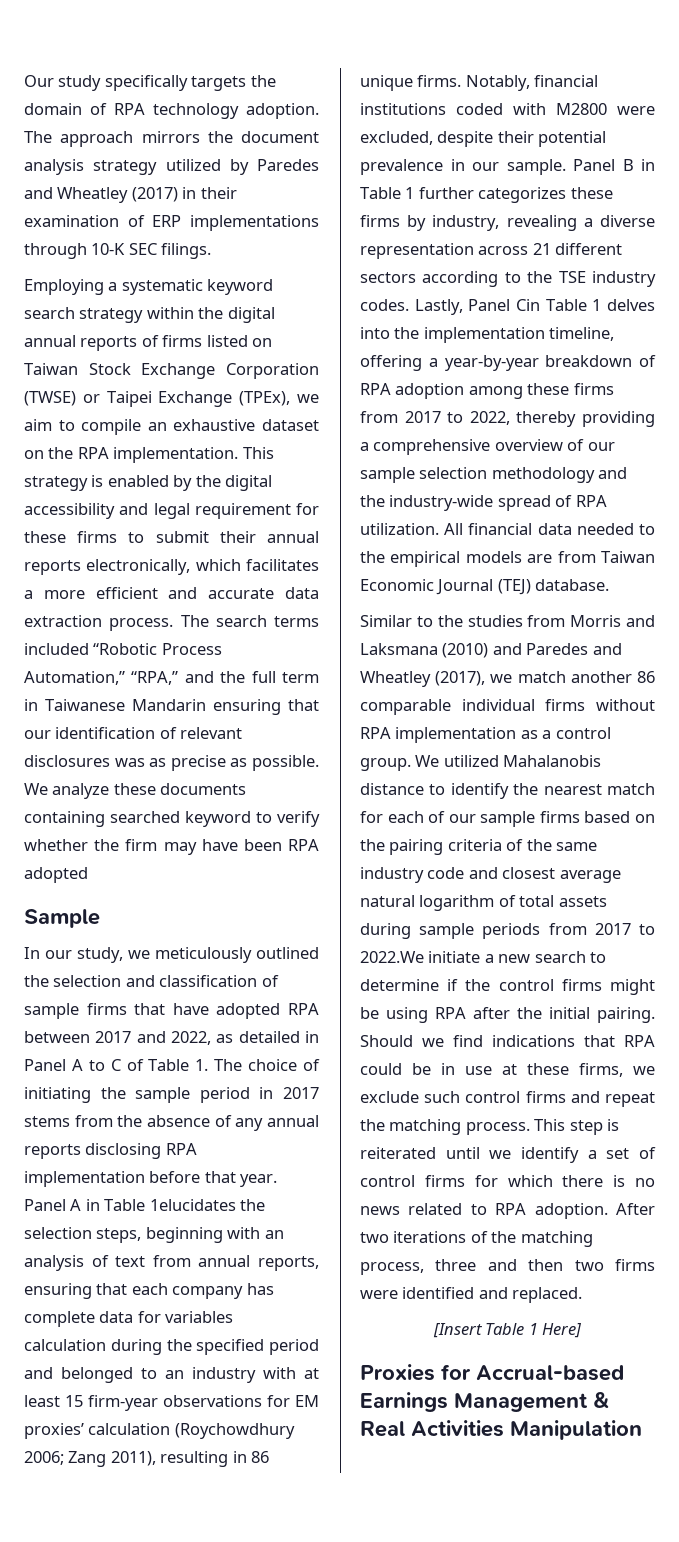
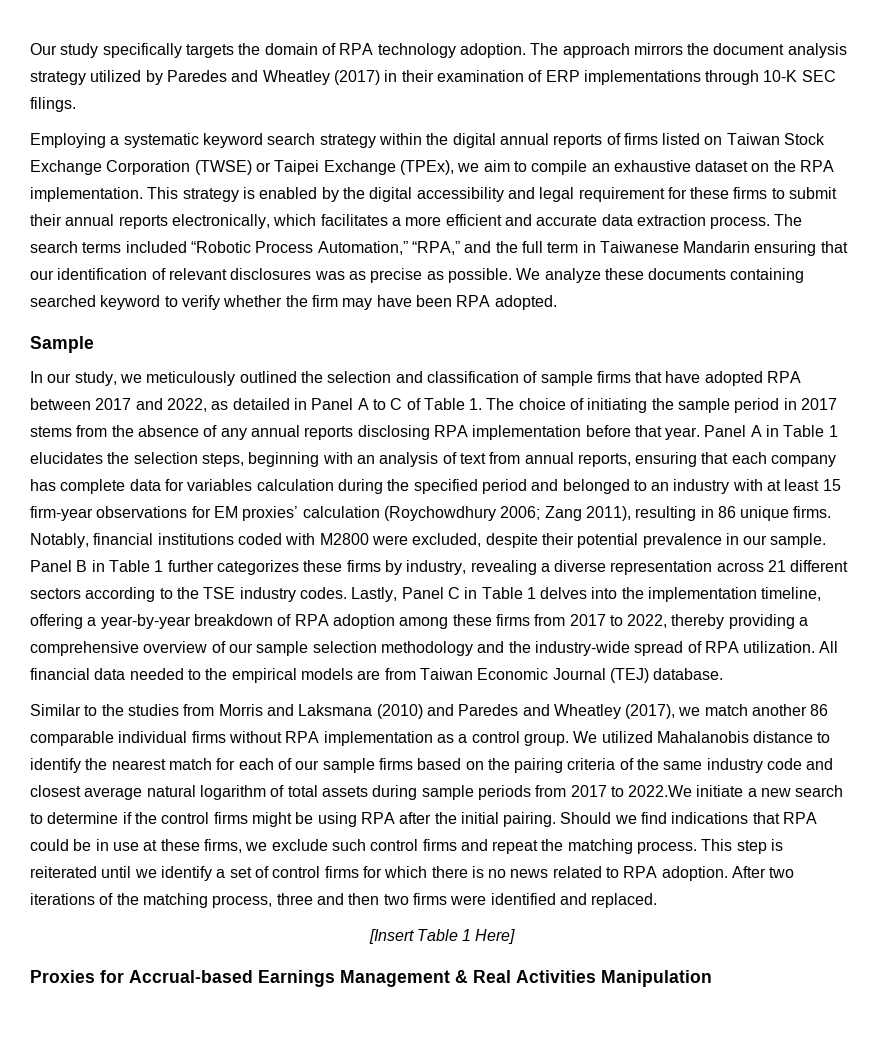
- We analyze these documents containing searched keyword to verify whether the firm may have been RPA adopted
+ We analyze these documents containing searched keyword to verify whether the firm may have been RPA adopted.
- Panel A in Table 1elucidates the selection steps, beginning with an analysis of text from annual reports, ensuring that each company has complete data for variables calculation during the specified period and belonged to an industry with at least 15 firm-year observations for EM proxies’ calculation (Roychowdhury 2006; Zang 2011), resulting in 86 unique firms.
+ Panel A in Table 1 elucidates the selection steps, beginning with an analysis of text from annual reports, ensuring that each company has complete data for variables calculation during the specified period and belonged to an industry with at least 15 firm-year observations for EM proxies’ calculation (Roychowdhury 2006; Zang 2011), resulting in 86 unique firms.
- Lastly, Panel Cin Table 1 delves into the implementation timeline, offering a year-by-year breakdown of RPA adoption among these firms from 2017 to 2022, thereby providing a comprehensive overview of our sample selection methodology and the industry-wide spread of RPA utilization.
+ Lastly, Panel C in Table 1 delves into the implementation timeline, offering a year-by-year breakdown of RPA adoption among these firms from 2017 to 2022, thereby providing a comprehensive overview of our sample selection methodology and the industry-wide spread of RPA utilization.

